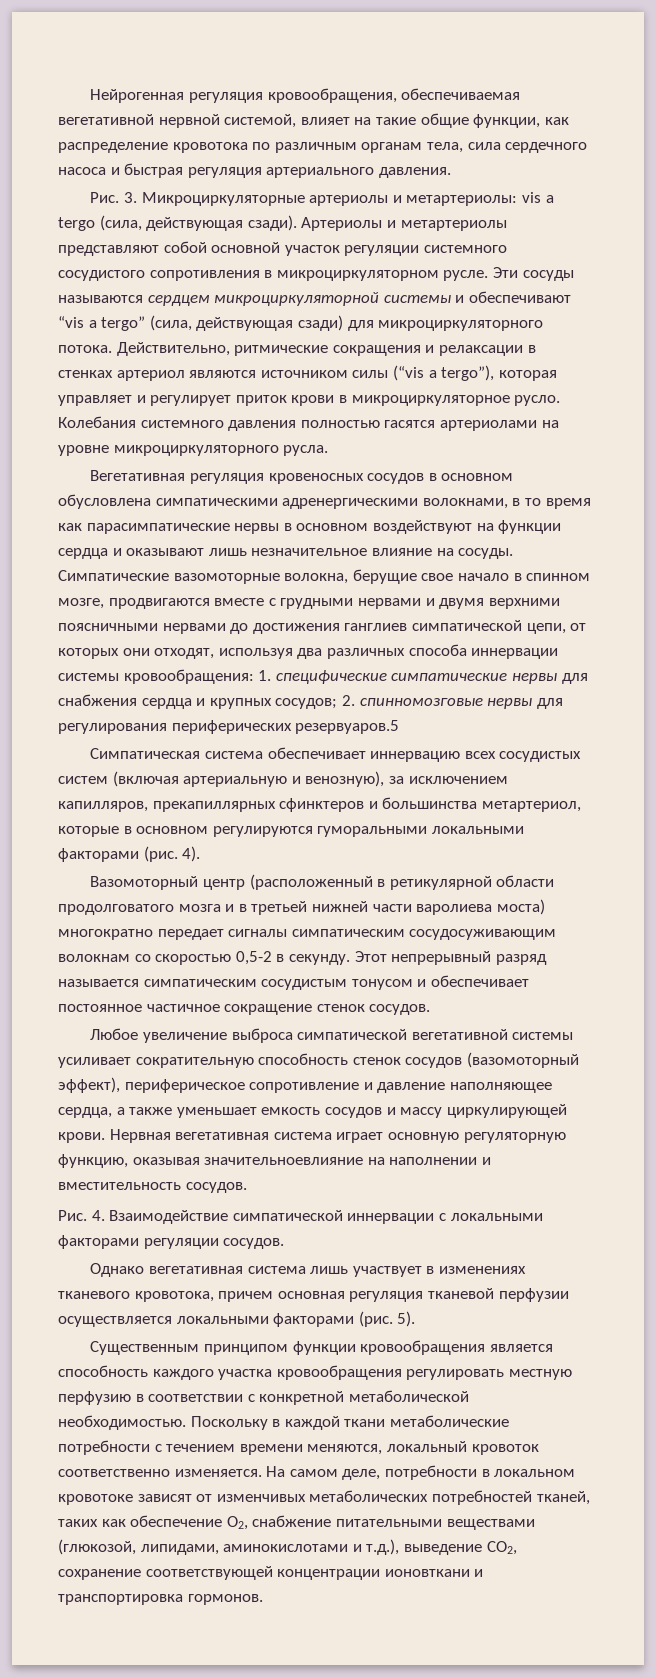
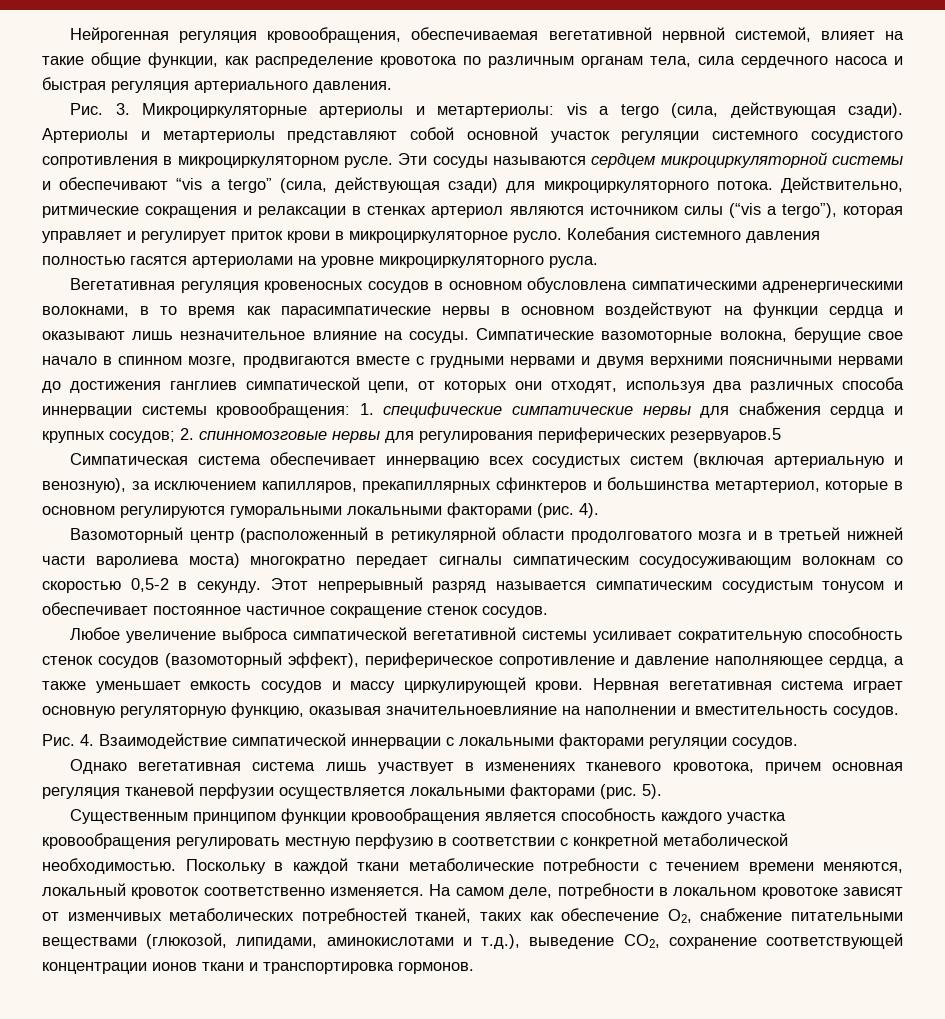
- На самом деле, потребности в локальном кровотоке зависят от изменчивых метаболических потребностей тканей, таких как обеспечение О2, снабжение питательными веществами (глюкозой, липидами, аминокислотами и т.д.), выведение СО2, сохранение соответствующей концентрации ионовткани и транспортировка гормонов.
+ На самом деле, потребности в локальном кровотоке зависят от изменчивых метаболических потребностей тканей, таких как обеспечение О2, снабжение питательными веществами (глюкозой, липидами, аминокислотами и т.д.), выведение СО2, сохранение соответствующей концентрации ионов ткани и транспортировка гормонов.

